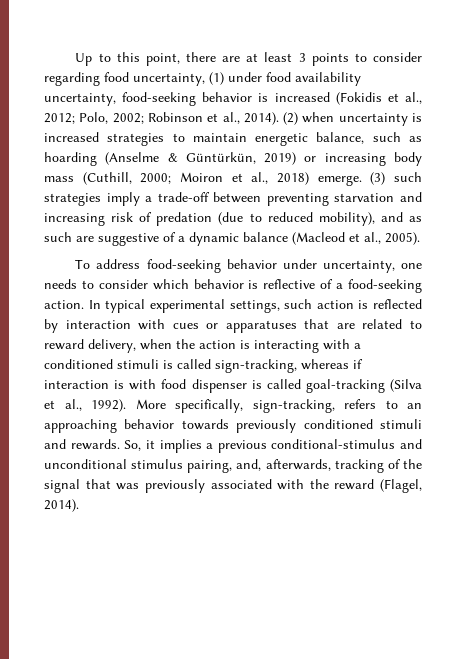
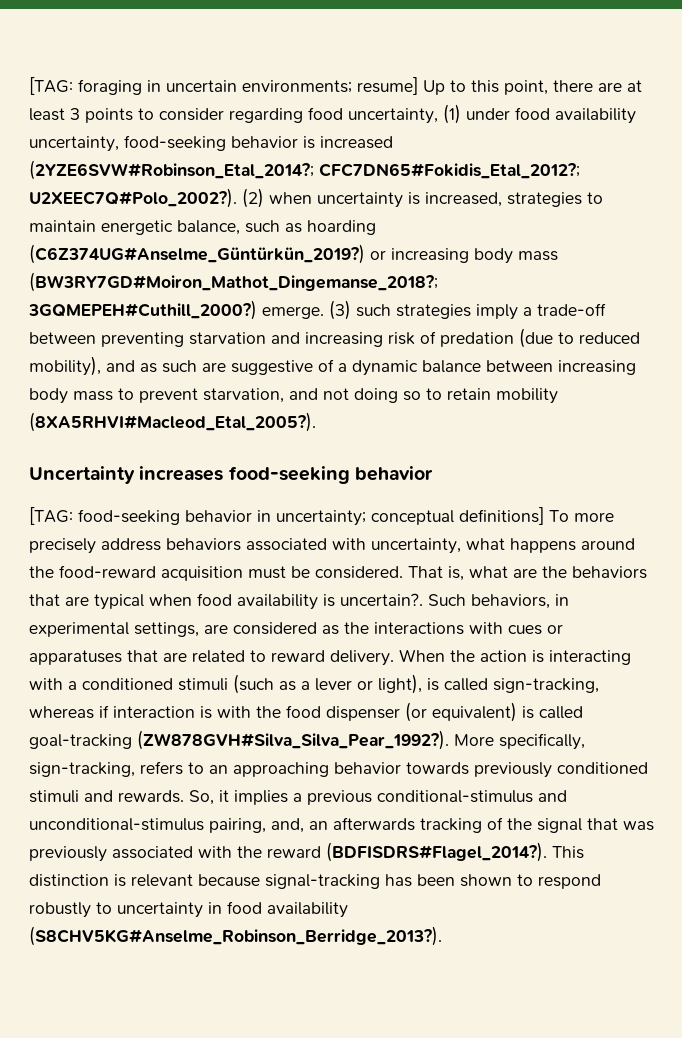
- Up to this point, there are at least 3 points to consider regarding food uncertainty, (1) under food availability uncertainty, food-seeking behavior is increased (Fokidis et al., 2012; Polo, 2002; Robinson et al., 2014).
+ [TAG: foraging in uncertain environments; resume] Up to this point, there are at least 3 points to consider regarding food uncertainty, (1) under food availability uncertainty, food-seeking behavior is increased (2YZE6SVW#Robinson_Etal_2014?; CFC7DN65#Fokidis_Etal_2012?; U2XEEC7Q#Polo_2002?).
- (2) when uncertainty is increased strategies to maintain energetic balance, such as hoarding (Anselme & Güntürkün, 2019) or increasing body mass (Cuthill, 2000; Moiron et al., 2018) emerge.
+ (2) when uncertainty is increased, strategies to maintain energetic balance, such as hoarding (C6Z374UG#Anselme_Güntürkün_2019?) or increasing body mass (BW3RY7GD#Moiron_Mathot_Dingemanse_2018?; 3GQMEPEH#Cuthill_2000?) emerge.
- (3) such strategies imply a trade-off between preventing starvation and increasing risk of predation (due to reduced mobility), and as such are suggestive of a dynamic balance (Macleod et al., 2005).
- To address food-seeking behavior under uncertainty, one needs to consider which behavior is reflective of a food-seeking action. In typical experimental settings, such action is reflected by interaction with cues or apparatuses that are related to reward delivery, when the action is interacting with a conditioned stimuli is called sign-tracking, whereas if interaction is with food dispenser is called goal-tracking (Silva et al., 1992).
+ (3) such strategies imply a trade-off between preventing starvation and increasing risk of predation (due to reduced mobility), and as such are suggestive of a dynamic balance between increasing body mass to prevent starvation, and not doing so to retain mobility (8XA5RHVI#Macleod_Etal_2005?).
+ Uncertainty increases food-seeking behavior
+ [TAG: food-seeking behavior in uncertainty; conceptual definitions] To more precisely address behaviors associated with uncertainty, what happens around the food-reward acquisition must be considered. That is, what are the behaviors that are typical when food availability is uncertain?. Such behaviors, in experimental settings, are considered as the interactions with cues or apparatuses that are related to reward delivery. When the action is interacting with a conditioned stimuli (such as a lever or light), is called sign-tracking, whereas if interaction is with the food dispenser (or equivalent) is called goal-tracking (ZW878GVH#Silva_Silva_Pear_1992?).
- So, it implies a previous conditional-stimulus and unconditional stimulus pairing, and, afterwards, tracking of the signal that was previously associated with the reward (Flagel, 2014).
+ So, it implies a previous conditional-stimulus and unconditional-stimulus pairing, and, an afterwards tracking of the signal that was previously associated with the reward (BDFISDRS#Flagel_2014?). This distinction is relevant because signal-tracking has been shown to respond robustly to uncertainty in food availability (S8CHV5KG#Anselme_Robinson_Berridge_2013?).

